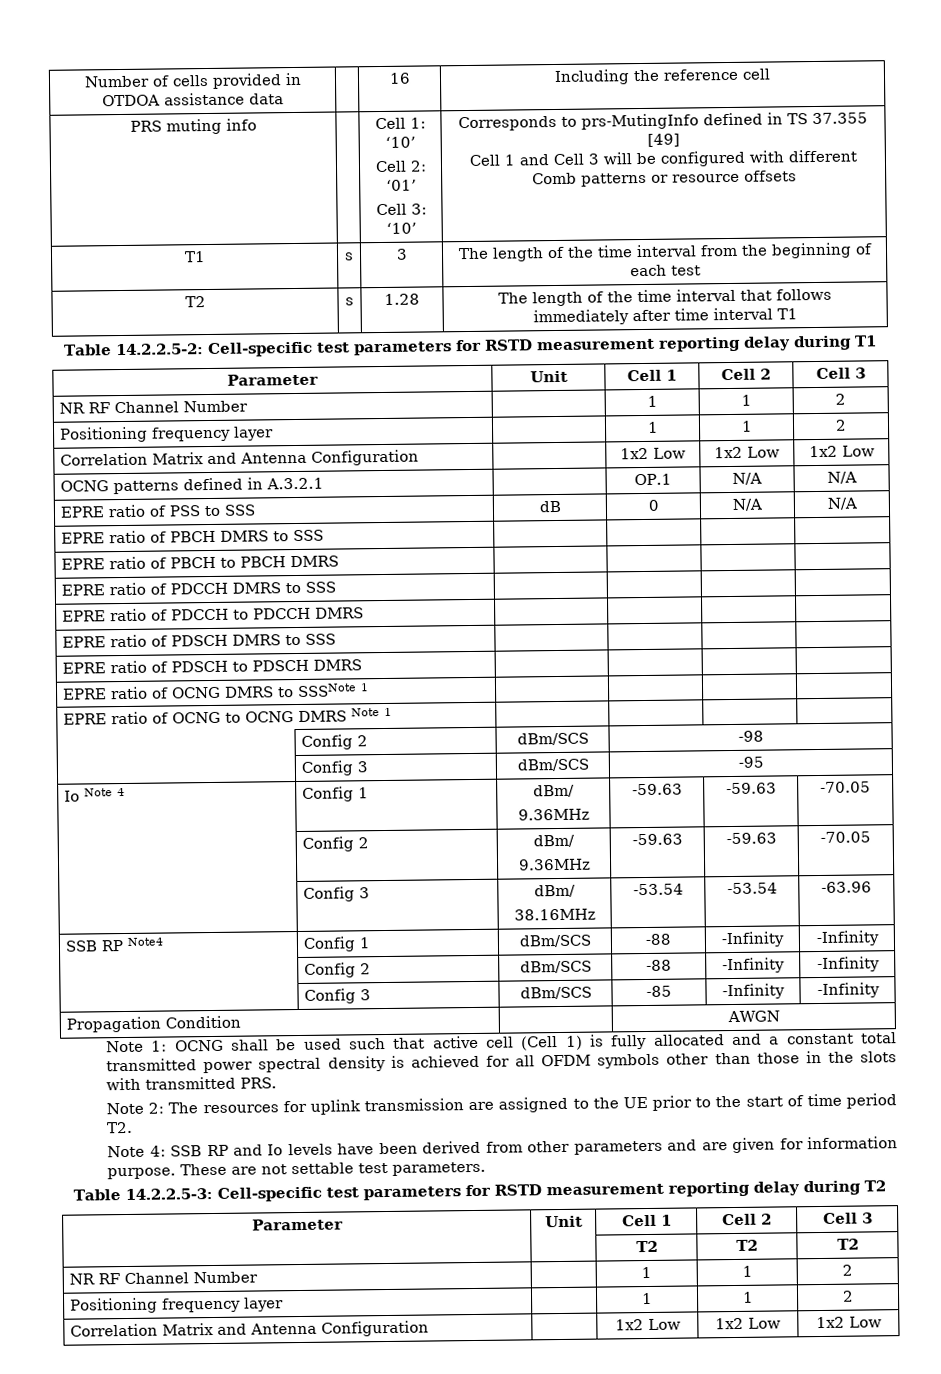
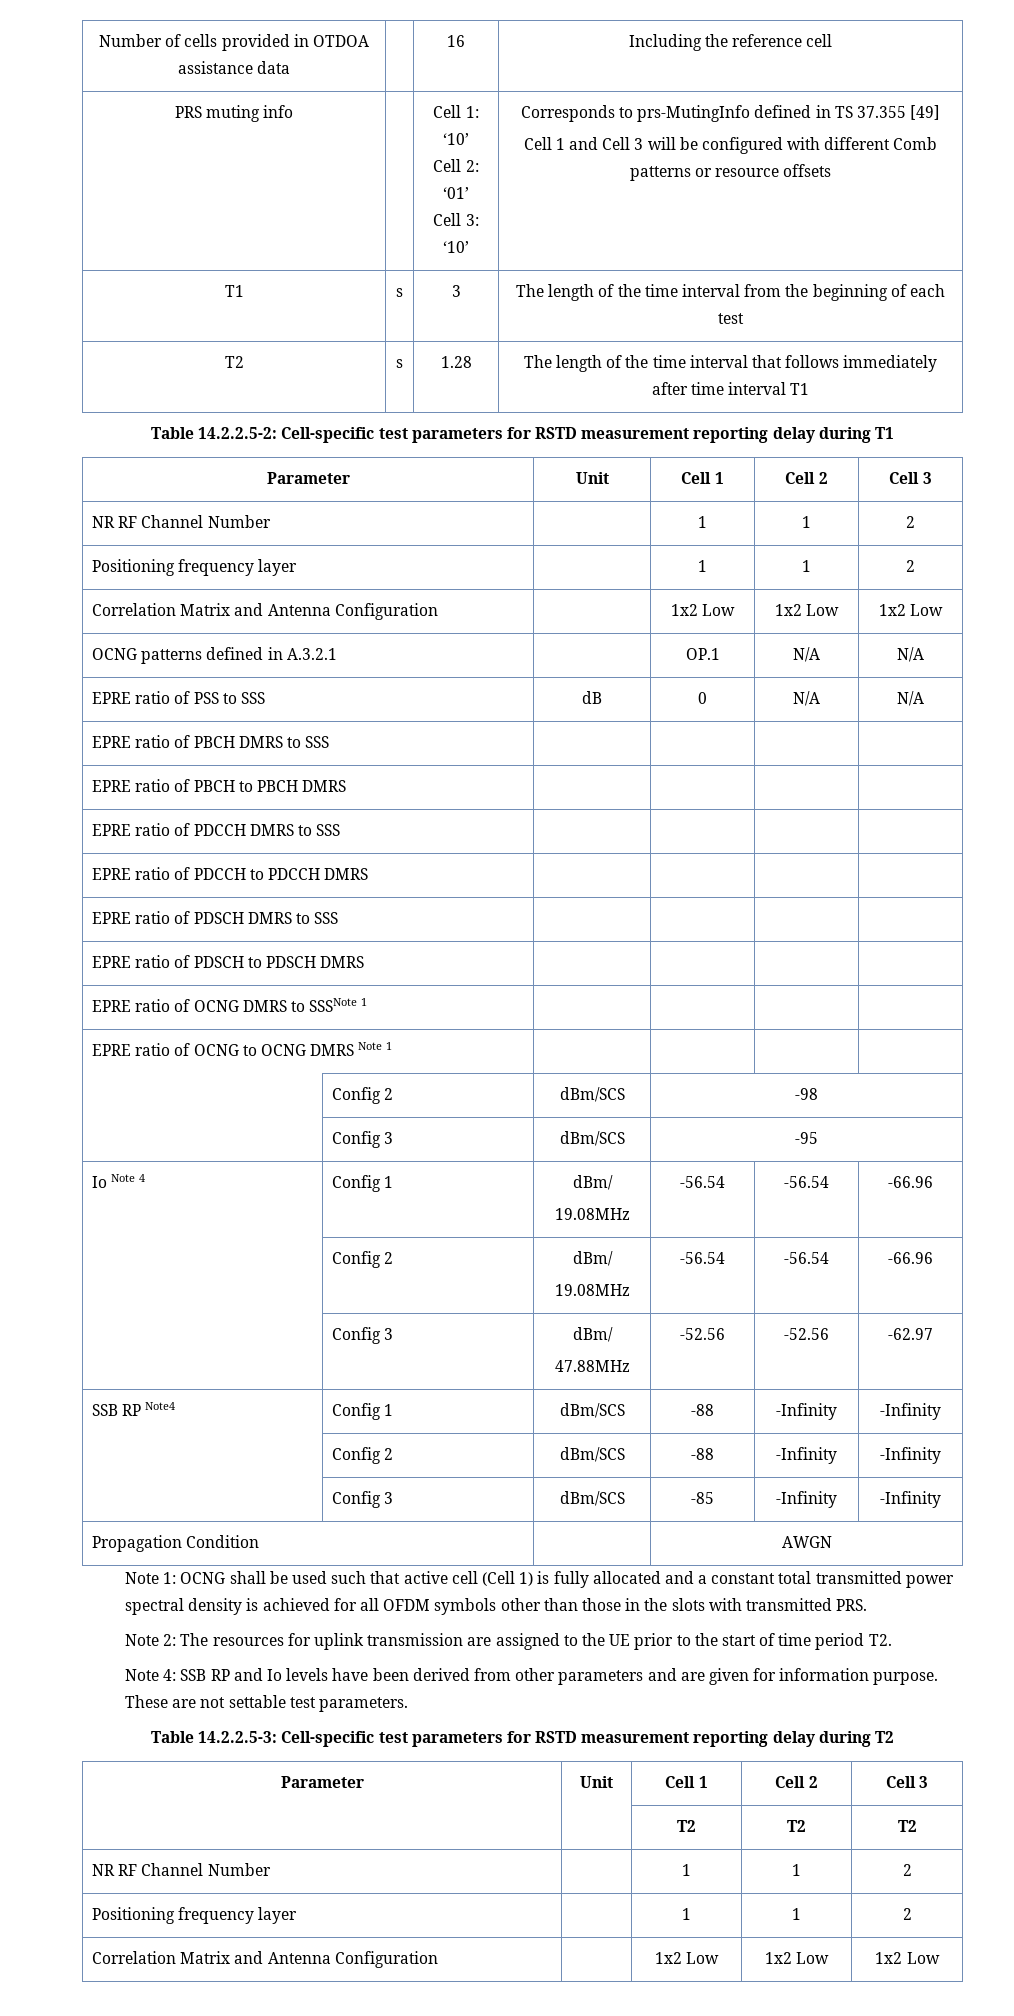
  Io Note 4 | Config 1 | dBm/
- 9.36MHz | -59.63 | -59.63 | -70.05
+ 19.08MHz | -56.54 | -56.54 | -66.96
  | Config 2 | dBm/
- 9.36MHz | -59.63 | -59.63 | -70.05
+ 19.08MHz | -56.54 | -56.54 | -66.96
  | Config 3 | dBm/
- 38.16MHz | -53.54 | -53.54 | -63.96
+ 47.88MHz | -52.56 | -52.56 | -62.97

